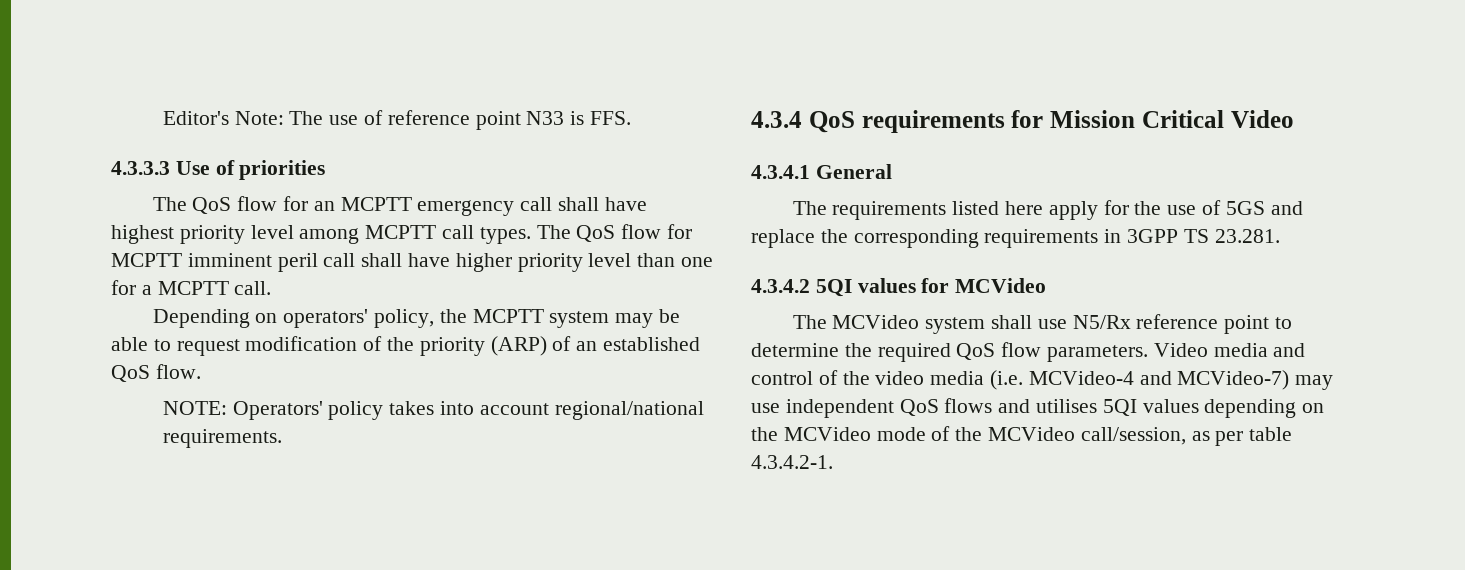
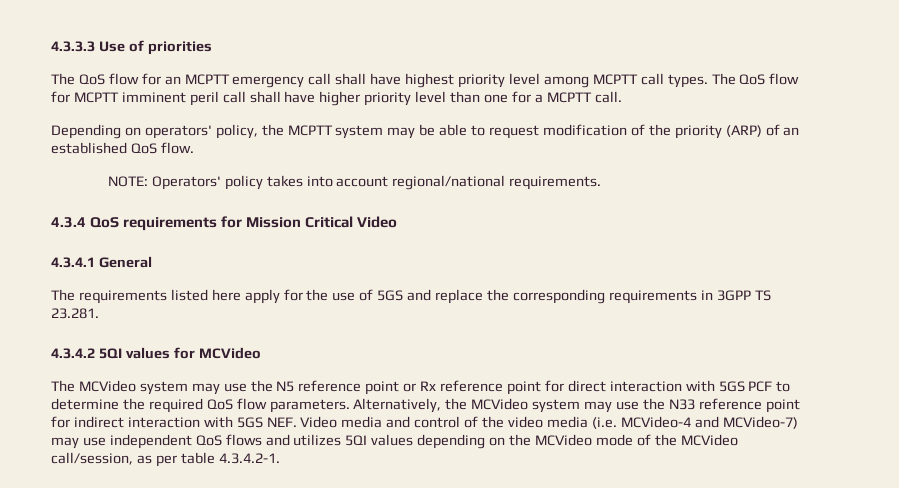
- Editor's Note: The use of reference point N33 is FFS.
- The MCVideo system shall use N5/Rx reference point to determine the required QoS flow parameters.
+ The MCVideo system may use the N5 reference point or Rx reference point for direct interaction with 5GS PCF to determine the required QoS flow parameters.
- Video media and control of the video media (i.e. MCVideo-4 and MCVideo-7) may use independent QoS flows and utilises 5QI values depending on the MCVideo mode of the MCVideo call/session, as per table 4.3.4.2-1.
+ Alternatively, the MCVideo system may use the N33 reference point for indirect interaction with 5GS NEF. Video media and control of the video media (i.e. MCVideo-4 and MCVideo-7) may use independent QoS flows and utilizes 5QI values depending on the MCVideo mode of the MCVideo call/session, as per table 4.3.4.2-1.

